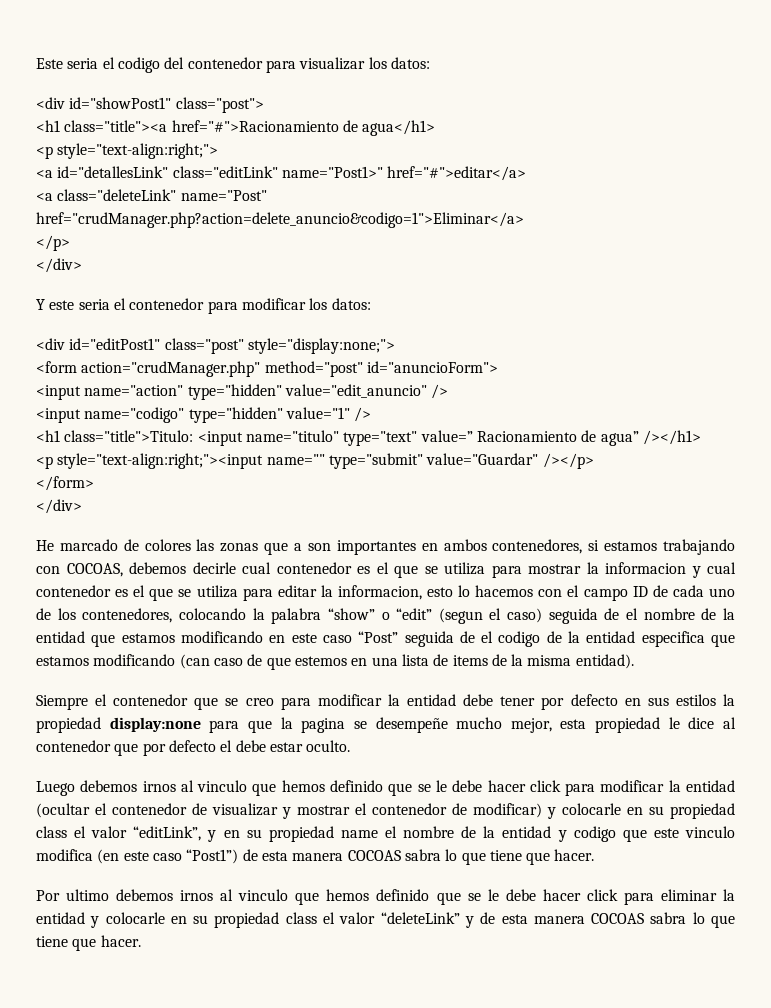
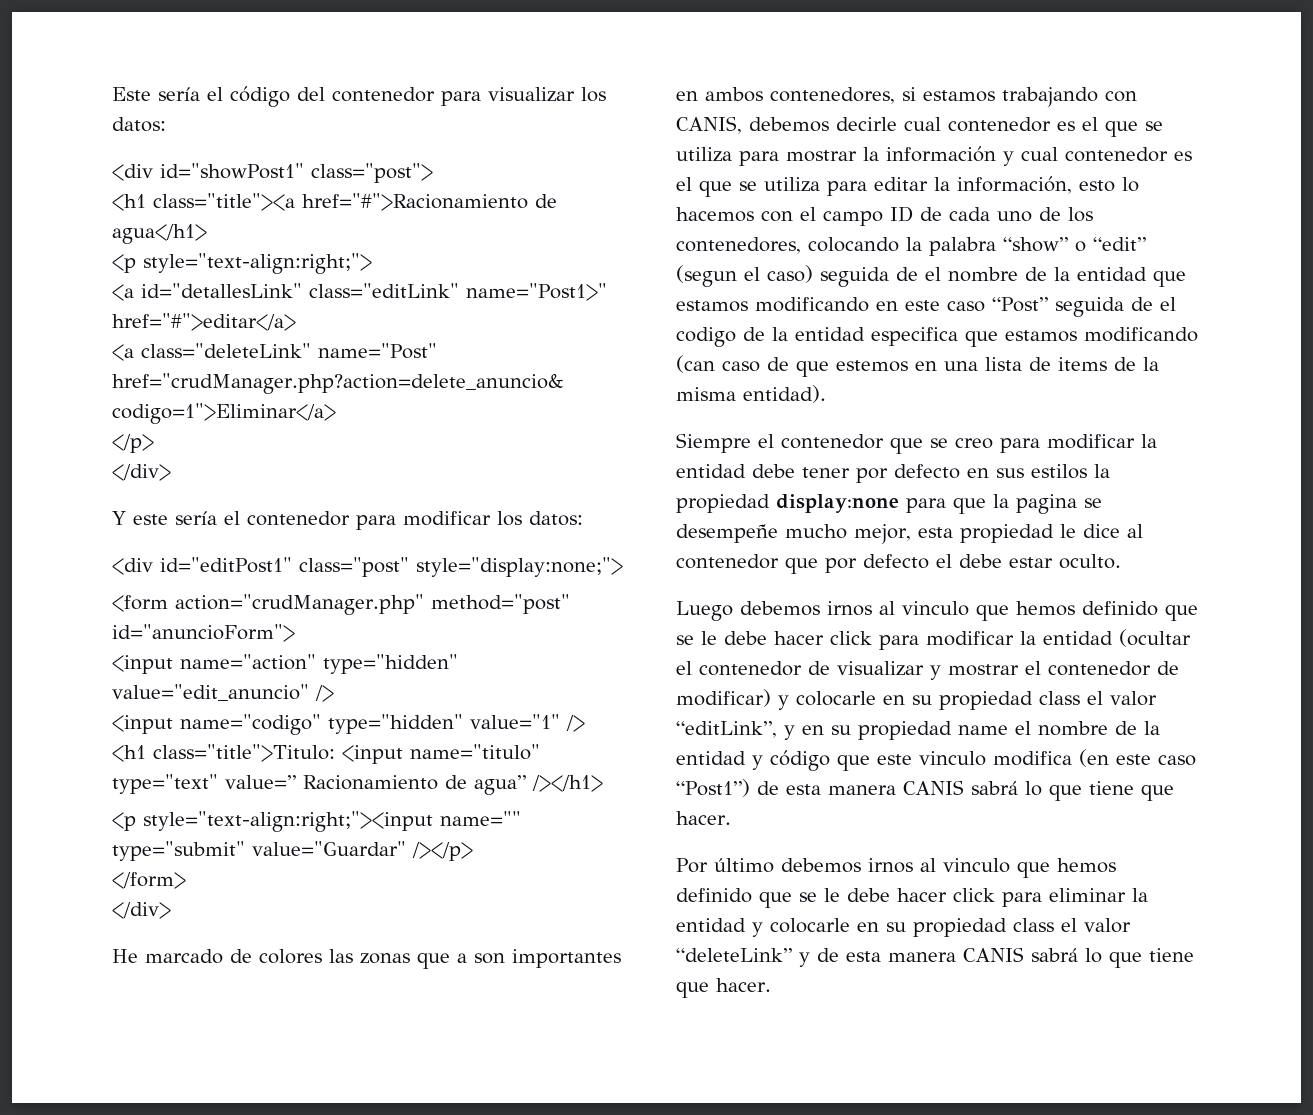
- Este seria el codigo del contenedor para visualizar los datos:
+ Este sería el código del contenedor para visualizar los datos:
- Y este seria el contenedor para modificar los datos:
+ Y este sería el contenedor para modificar los datos:
- He marcado de colores las zonas que a son importantes en ambos contenedores, si estamos trabajando con COCOAS, debemos decirle cual contenedor es el que se utiliza para mostrar la informacion y cual contenedor es el que se utiliza para editar la informacion, esto lo hacemos con el campo ID de cada uno de los contenedores, colocando la palabra “show” o “edit” (segun el caso) seguida de el nombre de la entidad que estamos modificando en este caso “Post” seguida de el codigo de la entidad especifica que estamos modificando (can caso de que estemos en una lista de items de la misma entidad).
+ He marcado de colores las zonas que a son importantes en ambos contenedores, si estamos trabajando con CANIS, debemos decirle cual contenedor es el que se utiliza para mostrar la información y cual contenedor es el que se utiliza para editar la información, esto lo hacemos con el campo ID de cada uno de los contenedores, colocando la palabra “show” o “edit” (segun el caso) seguida de el nombre de la entidad que estamos modificando en este caso “Post” seguida de el codigo de la entidad especifica que estamos modificando (can caso de que estemos en una lista de items de la misma entidad).
- Luego debemos irnos al vinculo que hemos definido que se le debe hacer click para modificar la entidad (ocultar el contenedor de visualizar y mostrar el contenedor de modificar) y colocarle en su propiedad class el valor “editLink”, y en su propiedad name el nombre de la entidad y codigo que este vinculo modifica (en este caso “Post1”) de esta manera COCOAS sabra lo que tiene que hacer.
+ Luego debemos irnos al vinculo que hemos definido que se le debe hacer click para modificar la entidad (ocultar el contenedor de visualizar y mostrar el contenedor de modificar) y colocarle en su propiedad class el valor “editLink”, y en su propiedad name el nombre de la entidad y código que este vinculo modifica (en este caso “Post1”) de esta manera CANIS sabrá lo que tiene que hacer.
- Por ultimo debemos irnos al vinculo que hemos definido que se le debe hacer click para eliminar la entidad y colocarle en su propiedad class el valor “deleteLink” y de esta manera COCOAS sabra lo que tiene que hacer.
+ Por último debemos irnos al vinculo que hemos definido que se le debe hacer click para eliminar la entidad y colocarle en su propiedad class el valor “deleteLink” y de esta manera CANIS sabrá lo que tiene que hacer.

